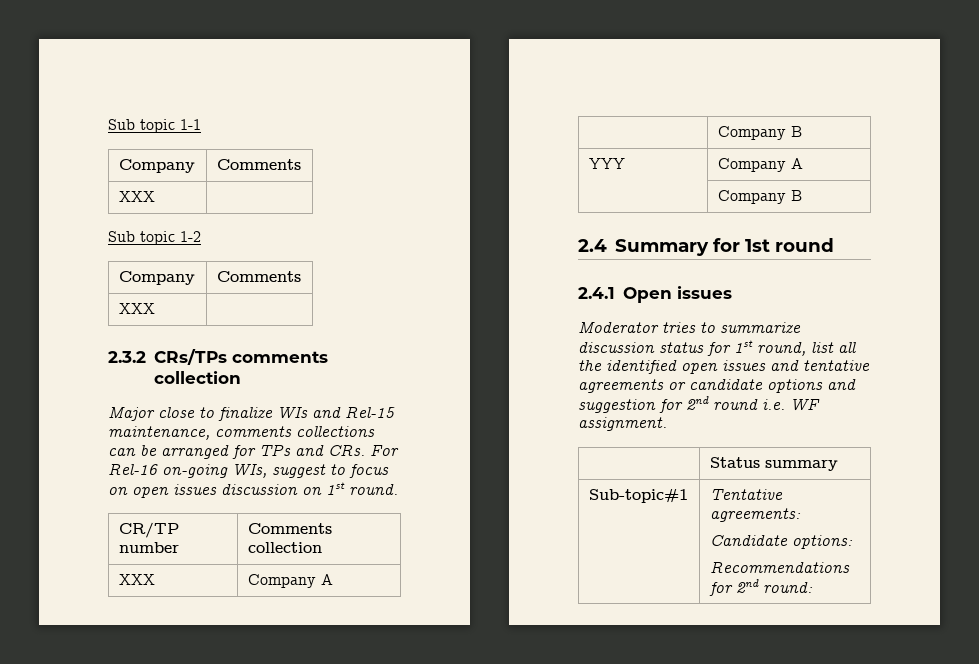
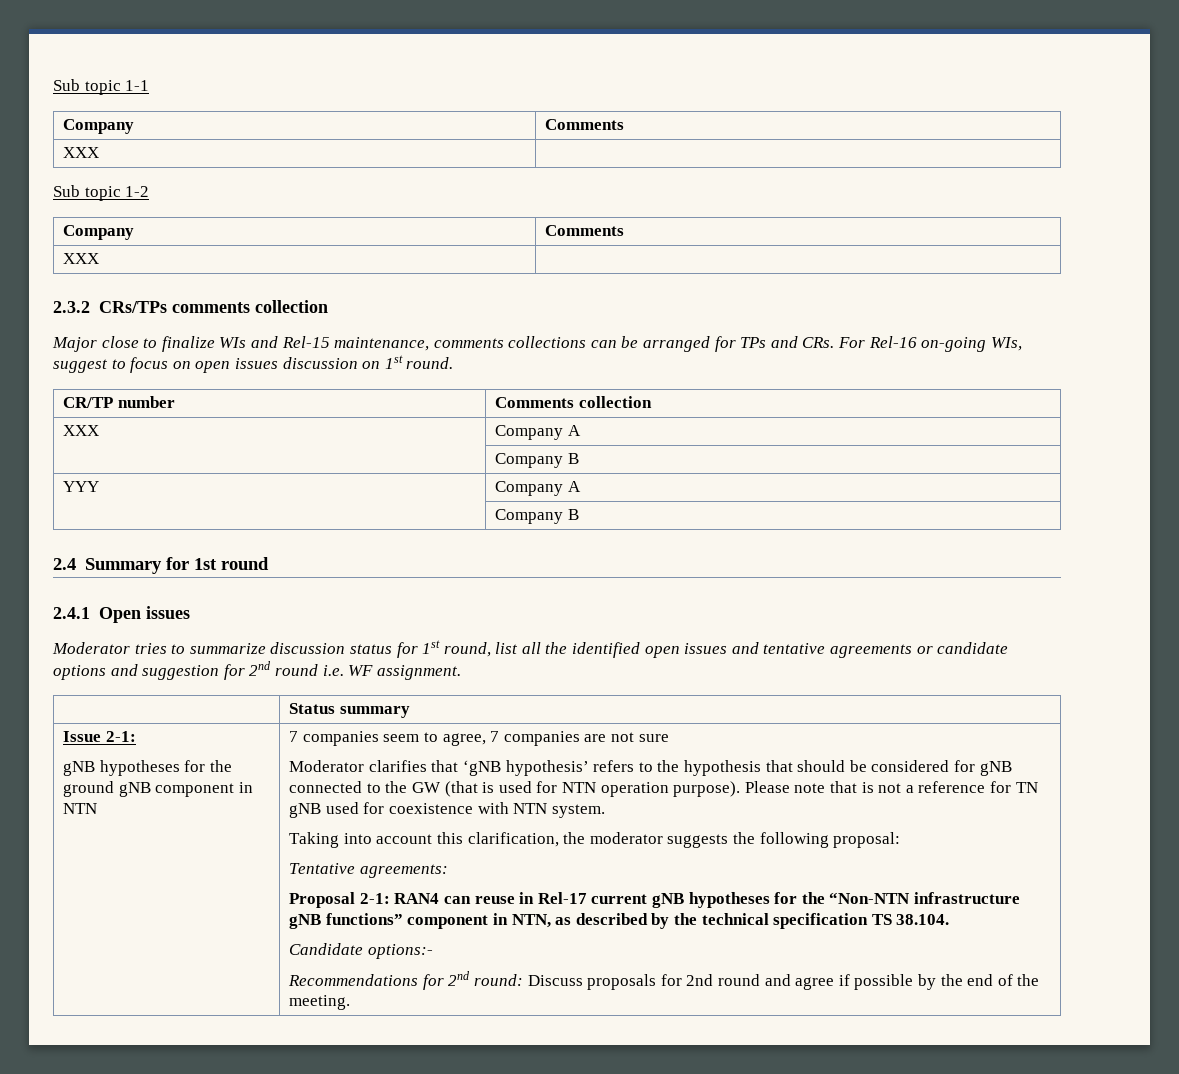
- Sub-topic#1 | Tentative agreements:
+ Issue 2-1:
+ gNB hypotheses for the ground gNB component in NTN | 7 companies seem to agree, 7 companies are not sure
+ Moderator clarifies that ‘gNB hypothesis’ refers to the hypothesis that should be considered for gNB connected to the GW (that is used for NTN operation purpose). Please note that is not a reference for TN gNB used for coexistence with NTN system.
+ Taking into account this clarification, the moderator suggests the following proposal:
+ Tentative agreements:
+ Proposal 2-1: RAN4 can reuse in Rel-17 current gNB hypotheses for the “Non-NTN infrastructure gNB functions” component in NTN, as described by the technical specification TS 38.104.
- Candidate options:
+ Candidate options:-
- Recommendations for 2nd round:
+ Recommendations for 2nd round: Discuss proposals for 2nd round and agree if possible by the end of the meeting.

